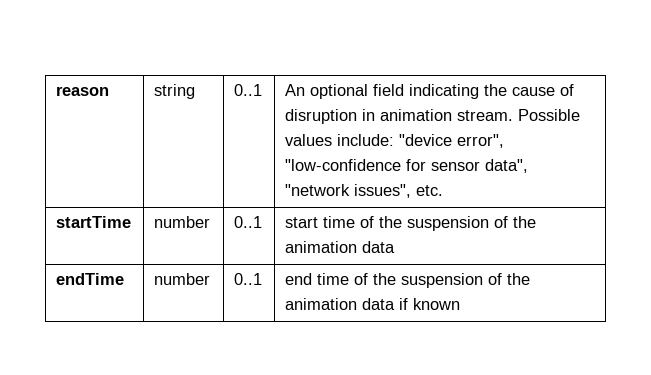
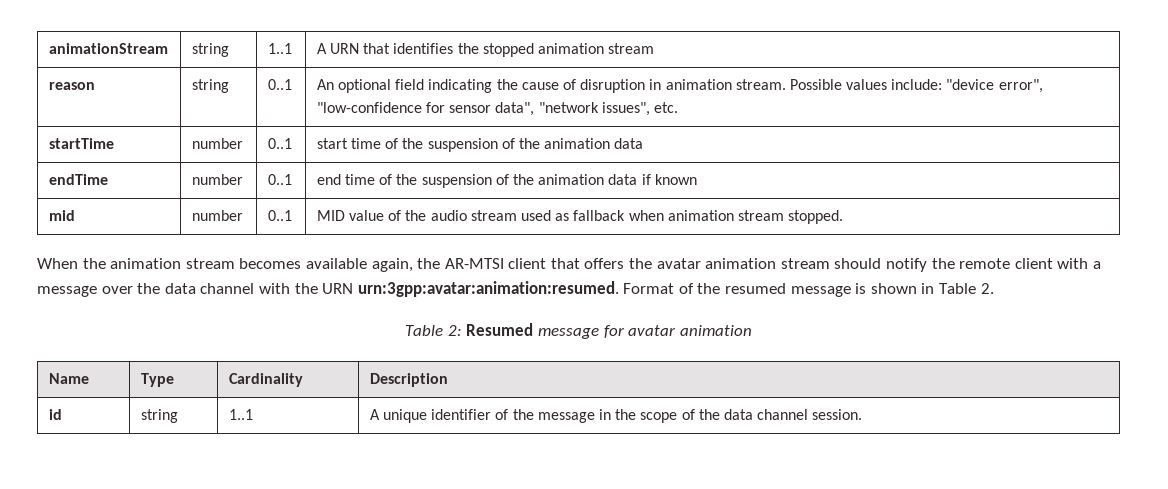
+ animationStream | string | 1..1 | A URN that identifies the stopped animation stream
+ mid | number | 0..1 | MID value of the audio stream used as fallback when animation stream stopped.
+ When the animation stream becomes available again, the AR-MTSI client that offers the avatar animation stream should notify the remote client with a message over the data channel with the URN urn:3gpp:avatar:animation:resumed. Format of the resumed message is shown in Table 2.
+ Table 2: Resumed message for avatar animation
+ Name | Type | Cardinality | Description
+ id | string | 1..1 | A unique identifier of the message in the scope of the data channel session.

